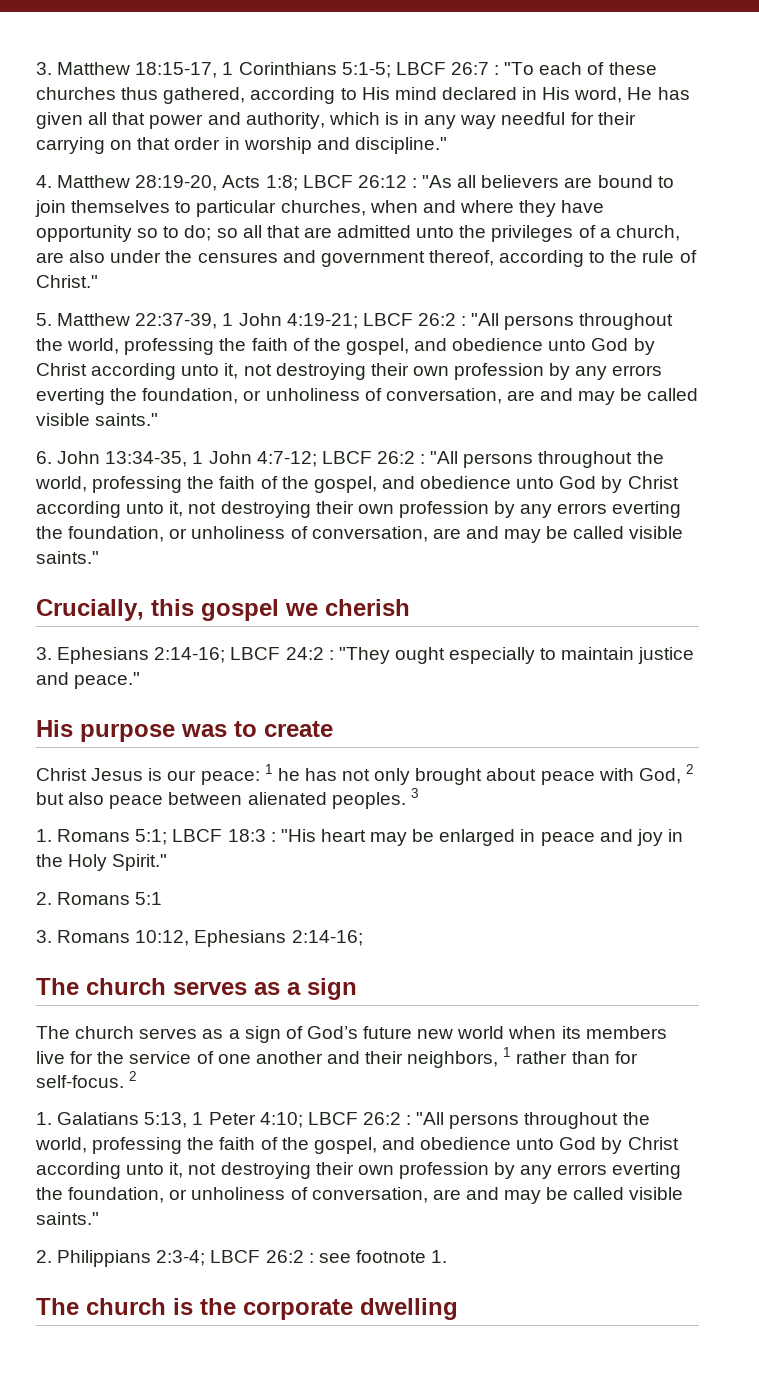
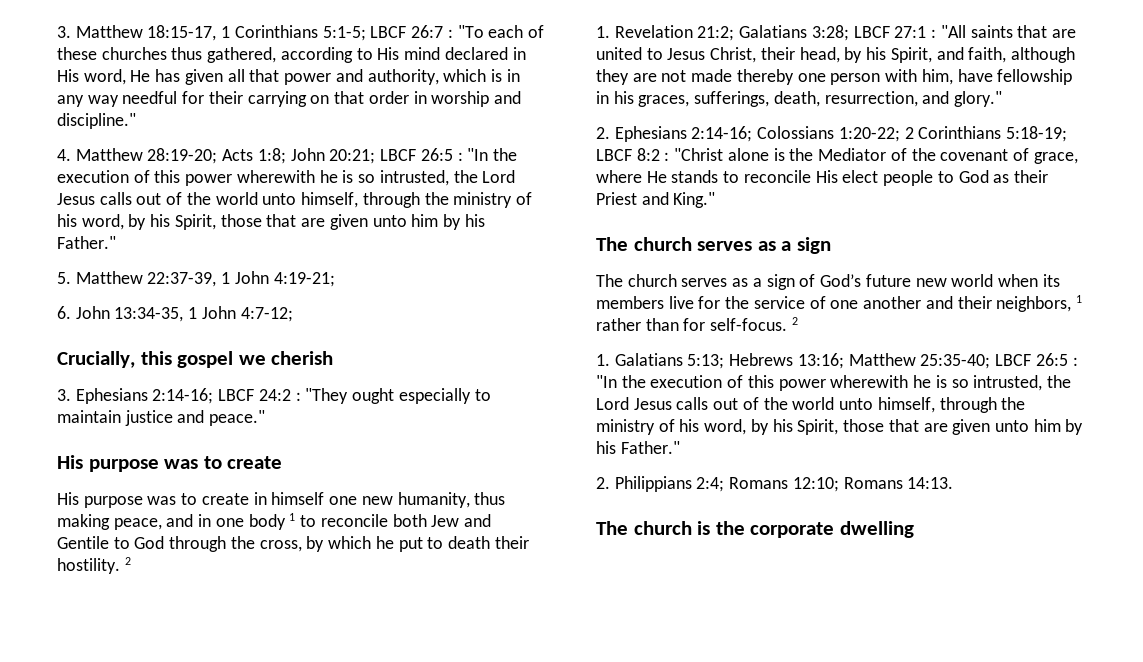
- 4. Matthew 28:19-20, Acts 1:8; LBCF 26:12 : "As all believers are bound to join themselves to particular churches, when and where they have opportunity so to do; so all that are admitted unto the privileges of a church, are also under the censures and government thereof, according to the rule of Christ."
+ 4. Matthew 28:19-20; Acts 1:8; John 20:21; LBCF 26:5 : "In the execution of this power wherewith he is so intrusted, the Lord Jesus calls out of the world unto himself, through the ministry of his word, by his Spirit, those that are given unto him by his Father."
- 5. Matthew 22:37-39, 1 John 4:19-21; LBCF 26:2 : "All persons throughout the world, professing the faith of the gospel, and obedience unto God by Christ according unto it, not destroying their own profession by any errors everting the foundation, or unholiness of conversation, are and may be called visible saints."
+ 5. Matthew 22:37-39, 1 John 4:19-21;
- 6. John 13:34-35, 1 John 4:7-12; LBCF 26:2 : "All persons throughout the world, professing the faith of the gospel, and obedience unto God by Christ according unto it, not destroying their own profession by any errors everting the foundation, or unholiness of conversation, are and may be called visible saints."
+ 6. John 13:34-35, 1 John 4:7-12;
- Christ Jesus is our peace: 1 he has not only brought about peace with God, 2 but also peace between alienated peoples. 3
- 1. Romans 5:1; LBCF 18:3 : "His heart may be enlarged in peace and joy in the Holy Spirit."
- 2. Romans 5:1
- 3. Romans 10:12, Ephesians 2:14-16;
+ His purpose was to create in himself one new humanity, thus making peace, and in one body 1 to reconcile both Jew and Gentile to God through the cross, by which he put to death their hostility. 2
+ 1. Revelation 21:2; Galatians 3:28; LBCF 27:1 : "All saints that are united to Jesus Christ, their head, by his Spirit, and faith, although they are not made thereby one person with him, have fellowship in his graces, sufferings, death, resurrection, and glory."
+ 2. Ephesians 2:14-16; Colossians 1:20-22; 2 Corinthians 5:18-19; LBCF 8:2 : "Christ alone is the Mediator of the covenant of grace, where He stands to reconcile His elect people to God as their Priest and King."
- 1. Galatians 5:13, 1 Peter 4:10; LBCF 26:2 : "All persons throughout the world, professing the faith of the gospel, and obedience unto God by Christ according unto it, not destroying their own profession by any errors everting the foundation, or unholiness of conversation, are and may be called visible saints."
- 2. Philippians 2:3-4; LBCF 26:2 : see footnote 1.
+ 1. Galatians 5:13; Hebrews 13:16; Matthew 25:35-40; LBCF 26:5 : "In the execution of this power wherewith he is so intrusted, the Lord Jesus calls out of the world unto himself, through the ministry of his word, by his Spirit, those that are given unto him by his Father."
+ 2. Philippians 2:4; Romans 12:10; Romans 14:13.

